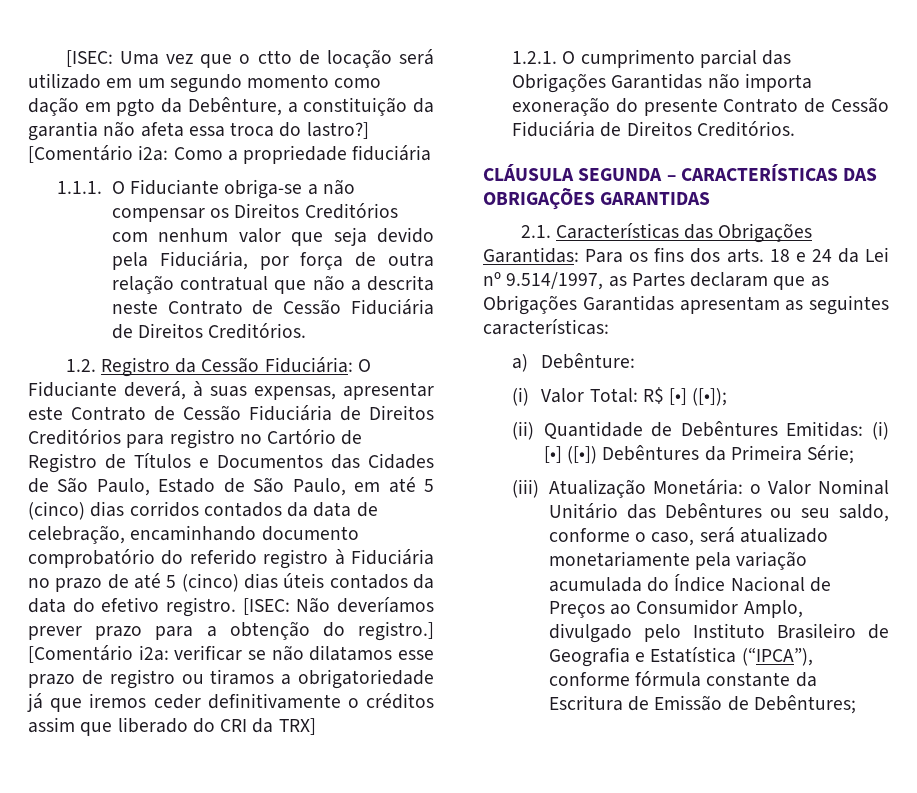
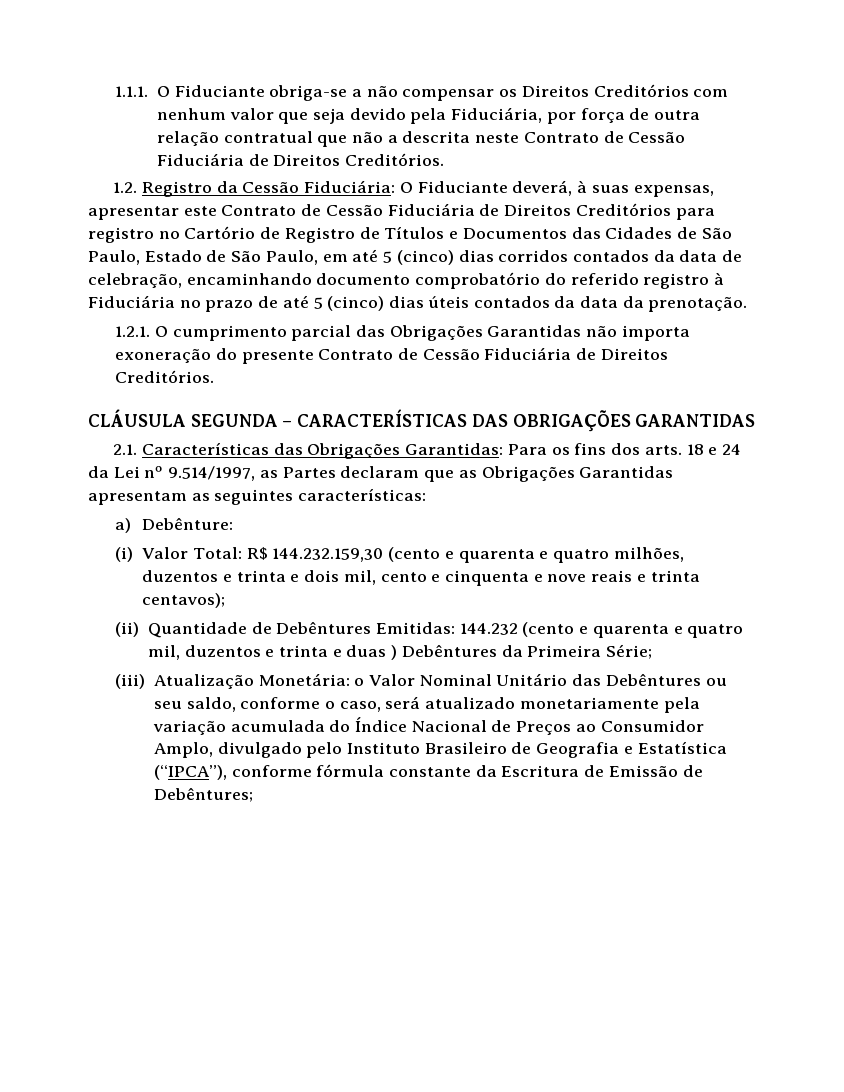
- [ISEC: Uma vez que o ctto de locação será utilizado em um segundo momento como dação em pgto da Debênture, a constituição da garantia não afeta essa troca do lastro?] [Comentário i2a: Como a propriedade fiduciária
- O Fiduciante deverá, à suas expensas, apresentar este Contrato de Cessão Fiduciária de Direitos Creditórios para registro no Cartório de Registro de Títulos e Documentos das Cidades de São Paulo, Estado de São Paulo, em até 5 (cinco) dias corridos contados da data de celebração, encaminhando documento comprobatório do referido registro à Fiduciária no prazo de até 5 (cinco) dias úteis contados da data do efetivo registro. [ISEC: Não deveríamos prever prazo para a obtenção do registro.] [Comentário i2a: verificar se não dilatamos esse prazo de registro ou tiramos a obrigatoriedade já que iremos ceder definitivamente o créditos assim que liberado do CRI da TRX]
+ O Fiduciante deverá, à suas expensas, apresentar este Contrato de Cessão Fiduciária de Direitos Creditórios para registro no Cartório de Registro de Títulos e Documentos das Cidades de São Paulo, Estado de São Paulo, em até 5 (cinco) dias corridos contados da data de celebração, encaminhando documento comprobatório do referido registro à Fiduciária no prazo de até 5 (cinco) dias úteis contados da data da prenotação.
- (i) Valor Total: R$ [•] ([•]);
+ (i) Valor Total: R$ 144.232.159,30 (cento e quarenta e quatro milhões, duzentos e trinta e dois mil, cento e cinquenta e nove reais e trinta centavos);
- (ii) Quantidade de Debêntures Emitidas: (i) [•] ([•]) Debêntures da Primeira Série;
+ (ii) Quantidade de Debêntures Emitidas: 144.232 (cento e quarenta e quatro mil, duzentos e trinta e duas ) Debêntures da Primeira Série;

